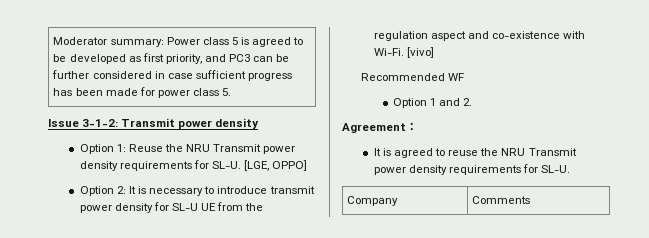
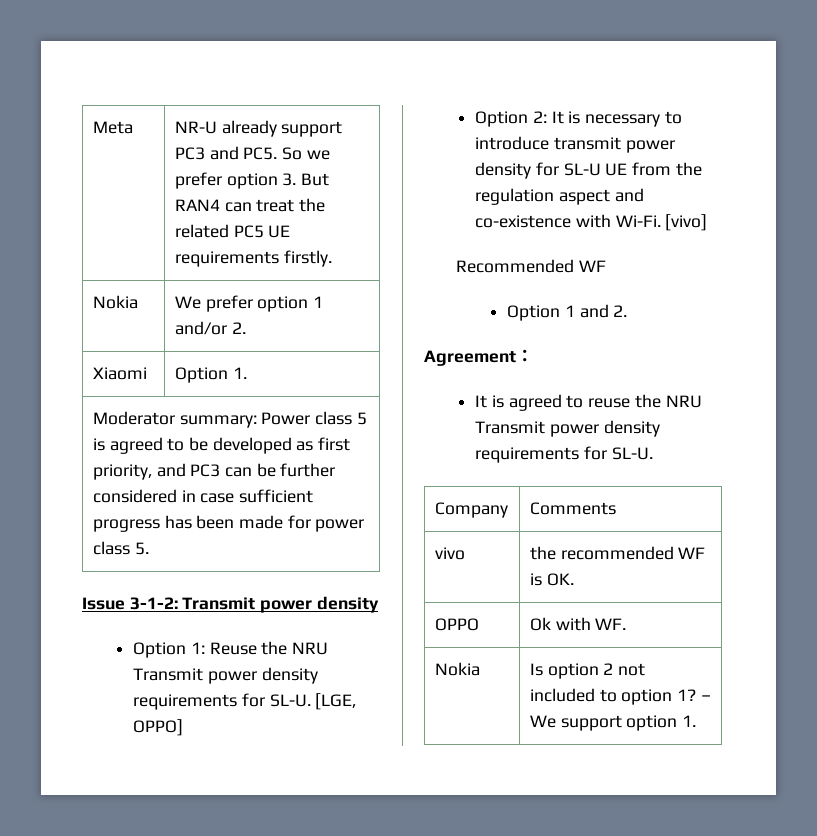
+ Meta | NR-U already support PC3 and PC5. So we prefer option 3. But RAN4 can treat the related PC5 UE requirements firstly.
+ Nokia | We prefer option 1 and/or 2.
+ Xiaomi | Option 1.
+ vivo | the recommended WF is OK.
+ OPPO | Ok with WF.
+ Nokia | Is option 2 not included to option 1? – We support option 1.

